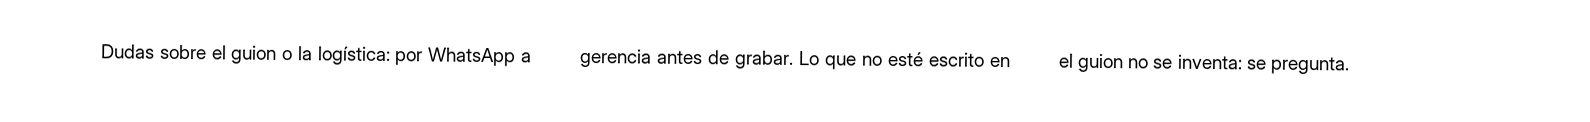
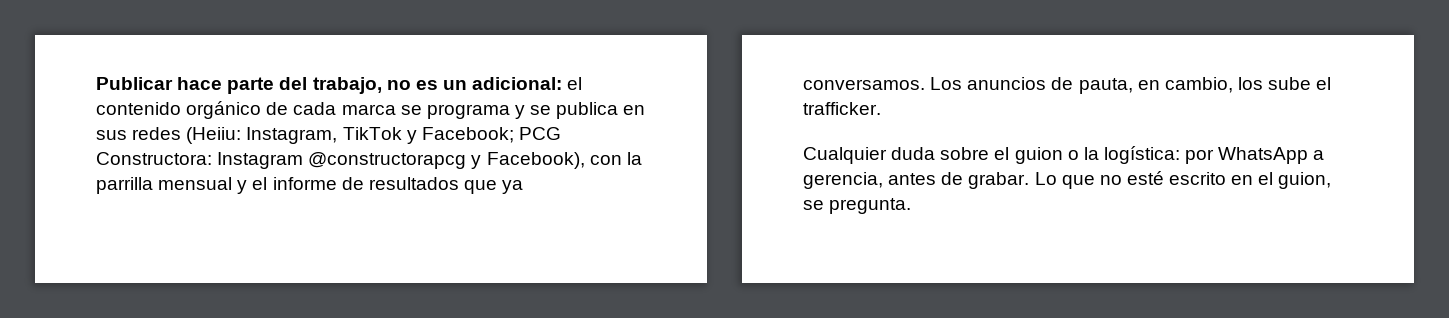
- Dudas sobre el guion o la logística: por WhatsApp a gerencia antes de grabar.
+ Publicar hace parte del trabajo, no es un adicional: el contenido orgánico de cada marca se programa y se publica en sus redes (Heiiu: Instagram, TikTok y Facebook; PCG Constructora: Instagram @constructorapcg y Facebook), con la parrilla mensual y el informe de resultados que ya conversamos. Los anuncios de pauta, en cambio, los sube el trafficker.
+ Cualquier duda sobre el guion o la logística: por WhatsApp a gerencia, antes de grabar.
- Lo que no esté escrito en el guion no se inventa: se pregunta.
+ Lo que no esté escrito en el guion, se pregunta.

